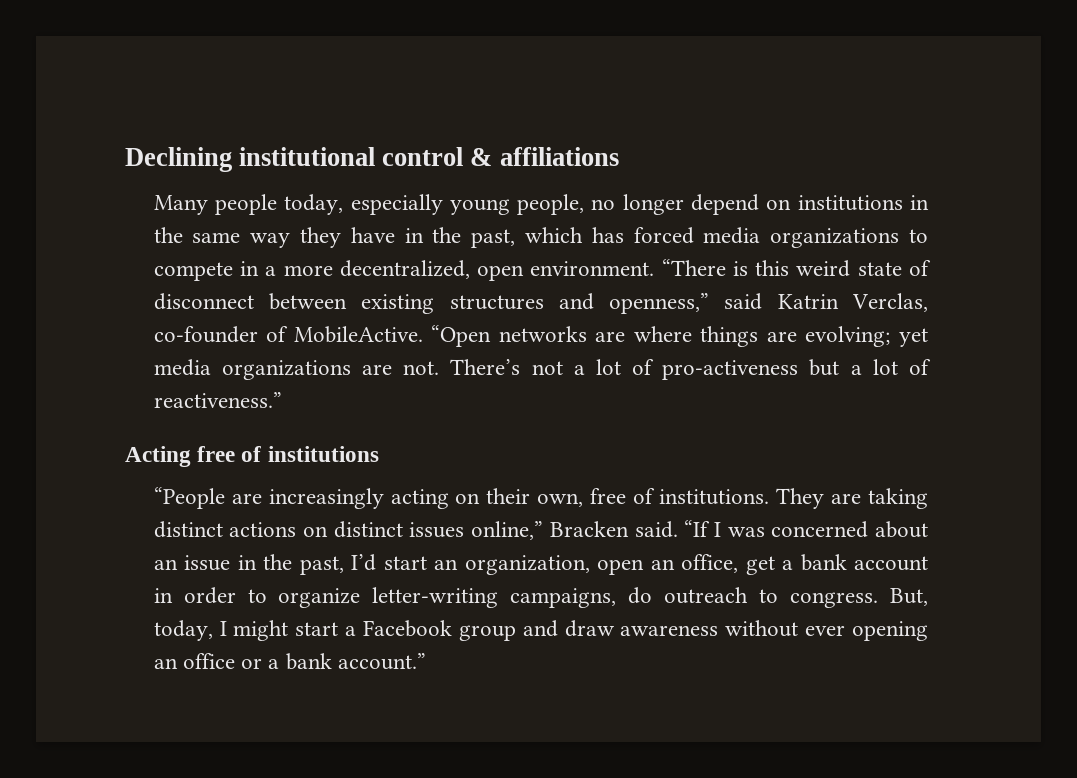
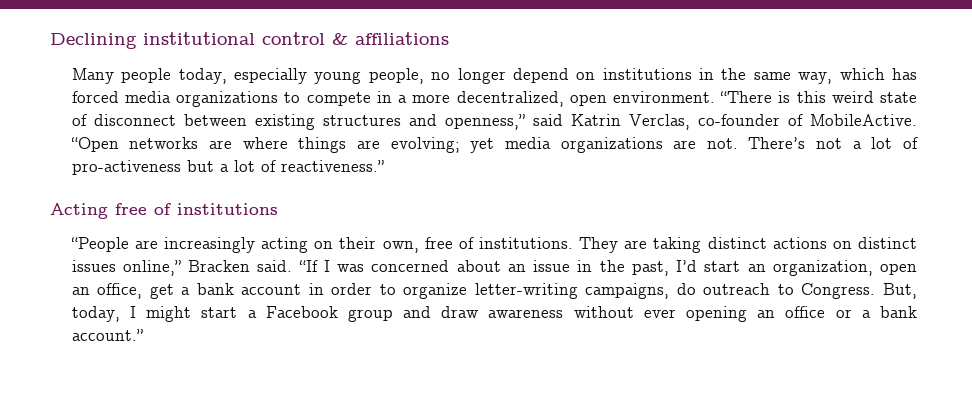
- Many people today, especially young people, no longer depend on institutions in the same way they have in the past, which has forced media organizations to compete in a more decentralized, open environment.
+ Many people today, especially young people, no longer depend on institutions in the same way, which has forced media organizations to compete in a more decentralized, open environment.
- “If I was concerned about an issue in the past, I’d start an organization, open an office, get a bank account in order to organize letter-writing campaigns, do outreach to congress.
+ “If I was concerned about an issue in the past, I’d start an organization, open an office, get a bank account in order to organize letter-writing campaigns, do outreach to Congress.

